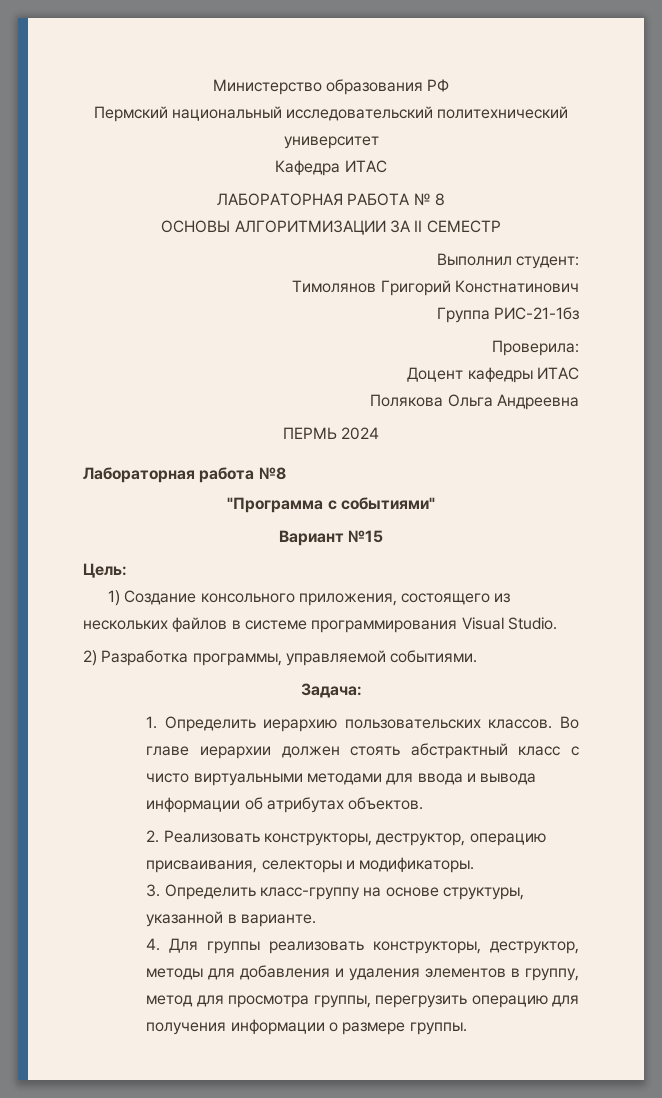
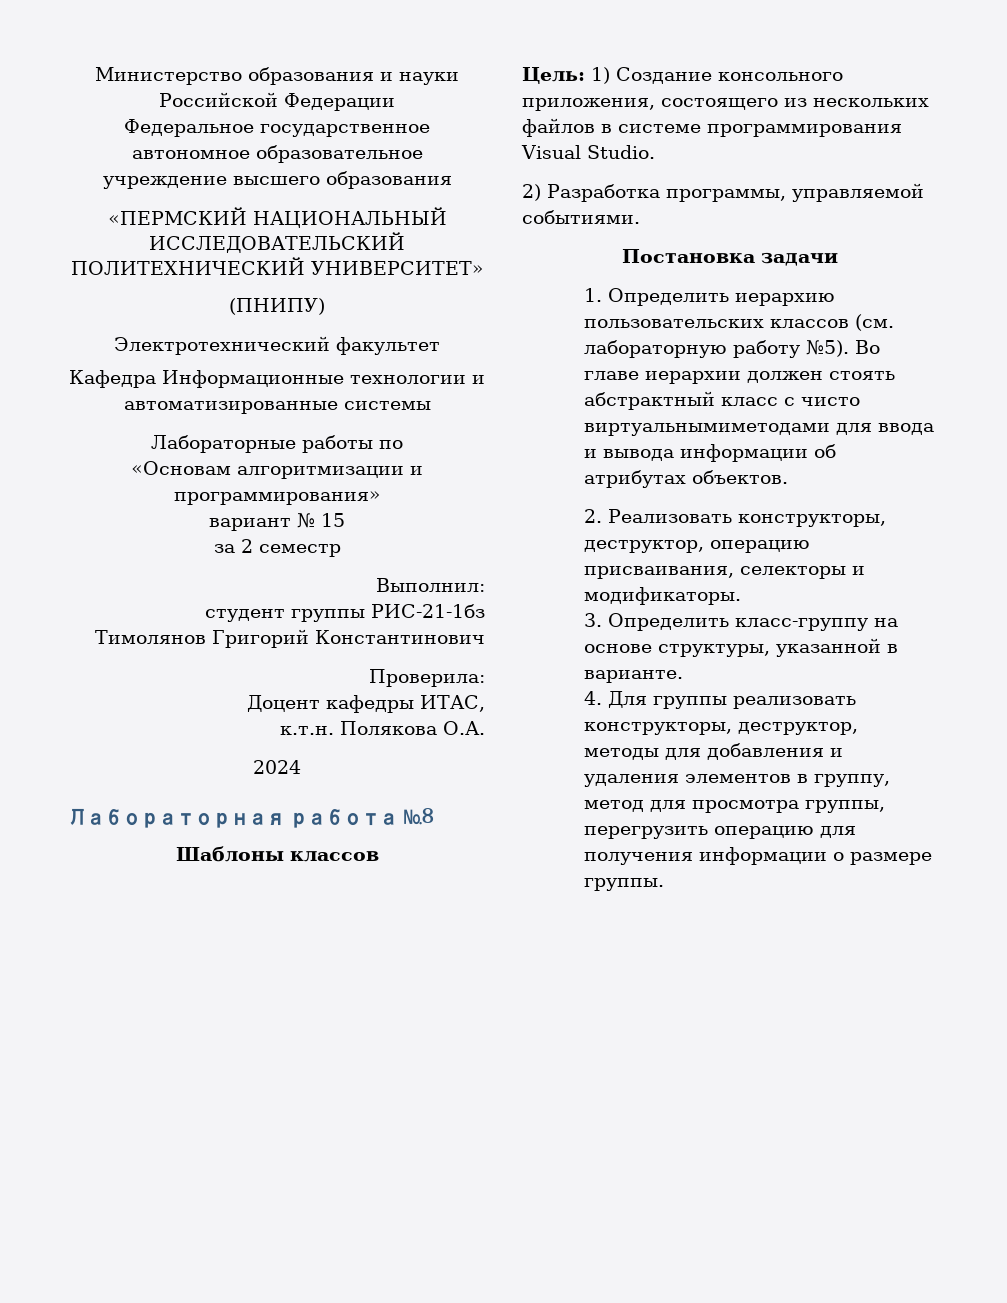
- Министерство образования РФ
- Пермский национальный исследовательский политехнический университет
- Кафедра ИТАС
- ЛАБОРАТОРНАЯ РАБОТА № 8
- ОСНОВЫ АЛГОРИТМИЗАЦИИ ЗА II СЕМЕСТР
- Выполнил студент:
+ Министерство образования и науки Российской Федерации
+ Федеральное государственное автономное образовательное учреждение высшего образования
+ «ПЕРМСКИЙ НАЦИОНАЛЬНЫЙ ИССЛЕДОВАТЕЛЬСКИЙ ПОЛИТЕХНИЧЕСКИЙ УНИВЕРСИТЕТ»
+ (ПНИПУ)
+ Электротехнический факультет
+ Кафедра Информационные технологии и автоматизированные системы
+ Лабораторные работы по
+ «Основам алгоритмизации и программирования»
+ вариант № 15
+ за 2 семестр
+ Выполнил:
+ студент группы РИС-21-1бз
- Тимолянов Григорий Констнатинович
- Группа РИС-21-1бз
+ Тимолянов Григорий Константинович
- Доцент кафедры ИТАС
- Полякова Ольга Андреевна
- ПЕРМЬ 2024
+ Доцент кафедры ИТАС,
+ к.т.н. Полякова О.А.
+ 2024
- "Программа с событиями"
- Вариант №15
+ Шаблоны классов
- Цель:
- 1) Создание консольного приложения, состоящего из нескольких файлов в системе программирования Visual Studio.
+ Цель: 1) Создание консольного приложения, состоящего из нескольких файлов в системе программирования Visual Studio.
- Задача:
+ Постановка задачи
- 1. Определить иерархию пользовательских классов.
+ 1. Определить иерархию пользовательских классов (см. лабораторную работу №5).
- Во главе иерархии должен стоять абстрактный класс с чисто виртуальными методами для ввода и вывода информации об атрибутах объектов.
+ Во главе иерархии должен стоять абстрактный класс с чисто виртуальнымиметодами для ввода и вывода информации об атрибутах объектов.

